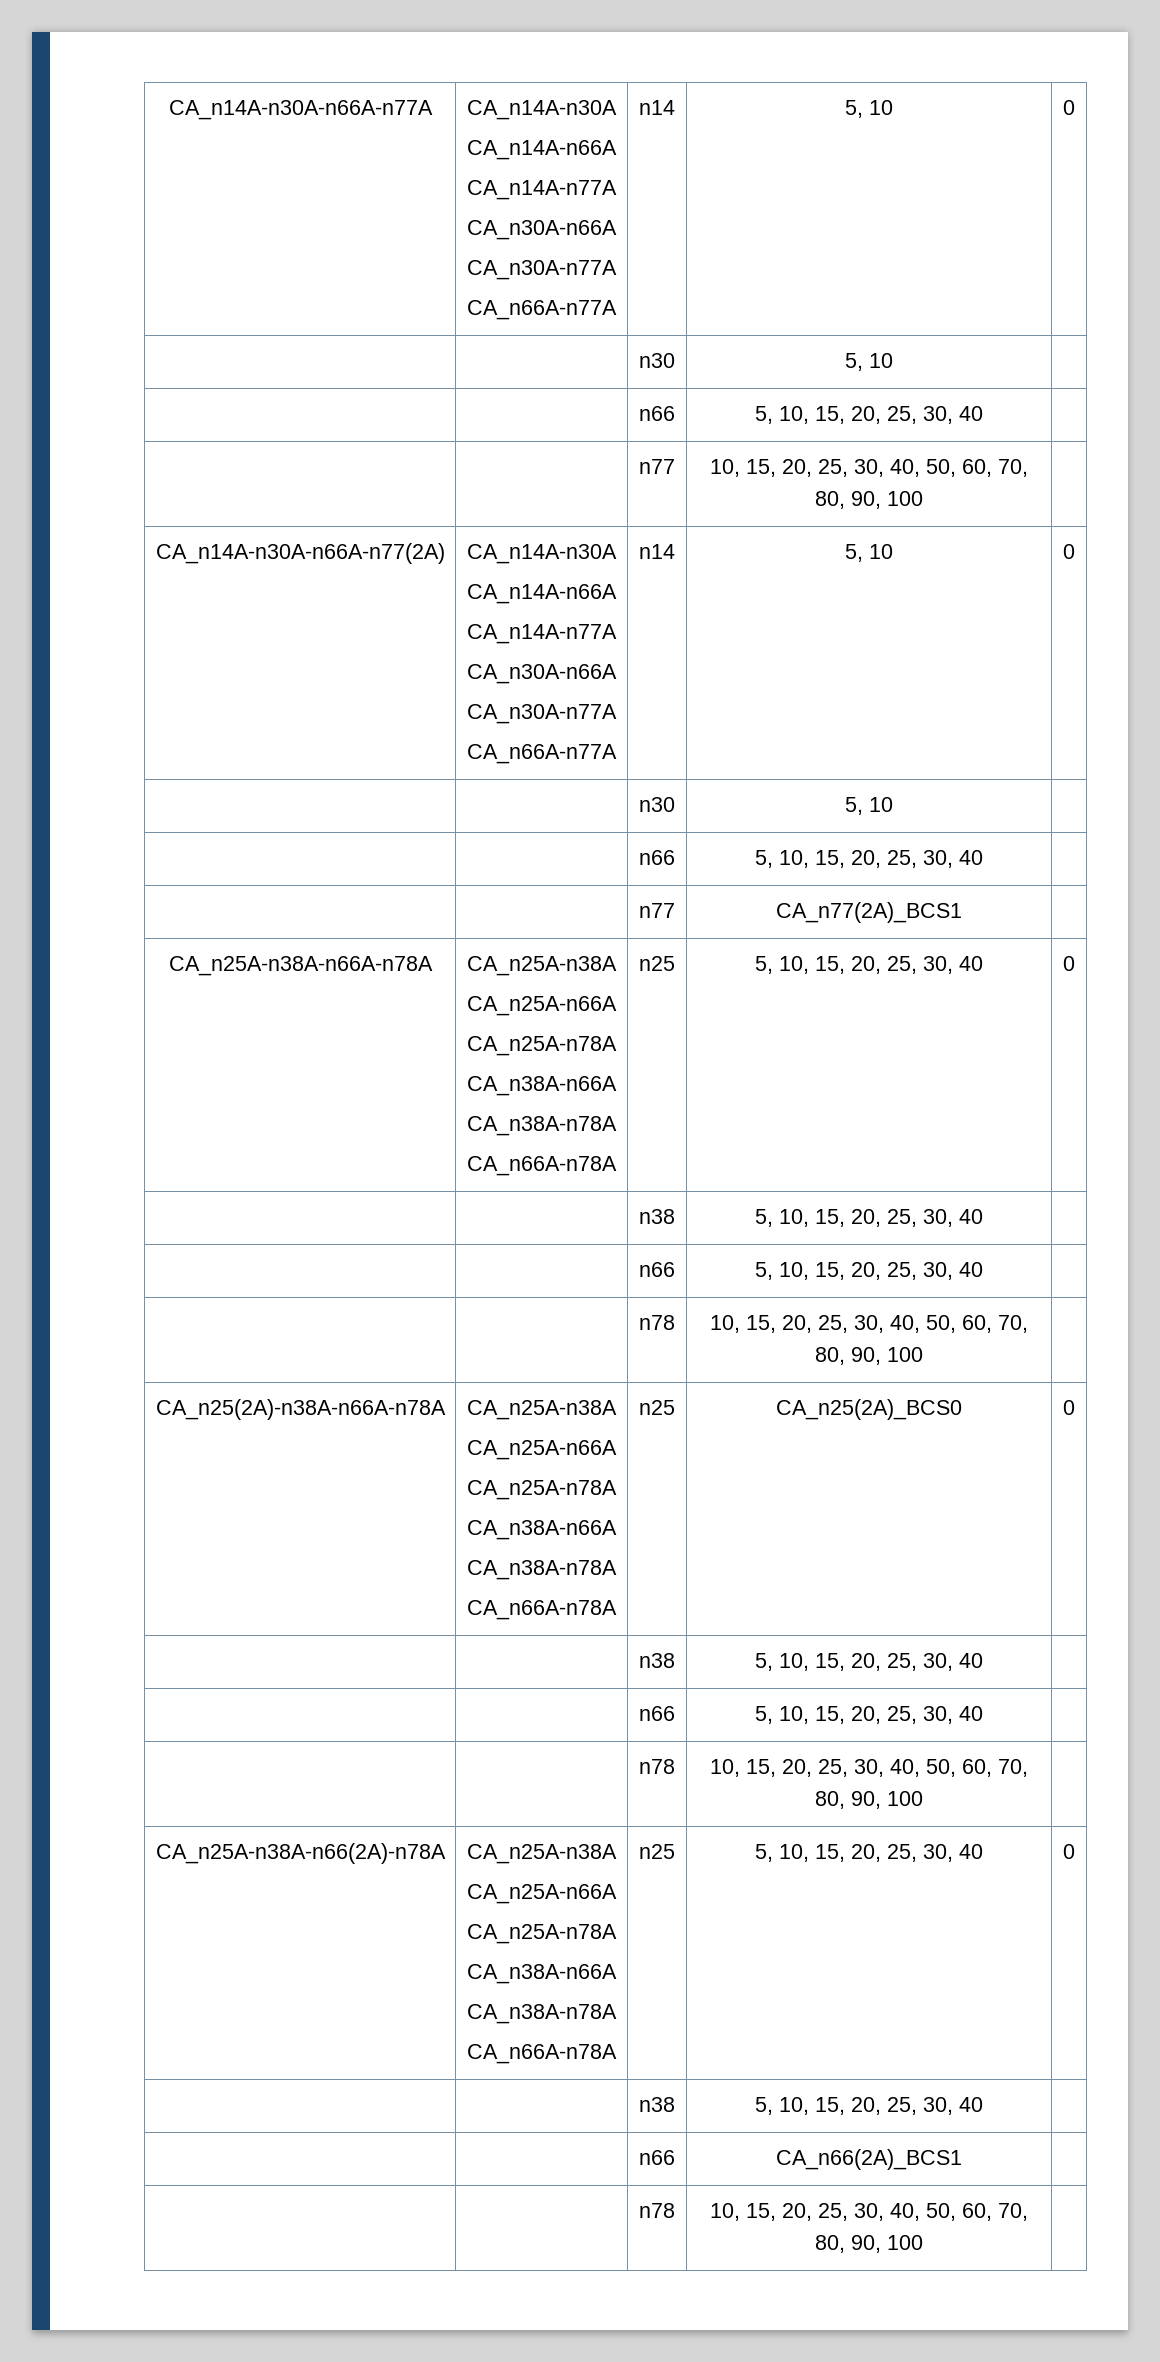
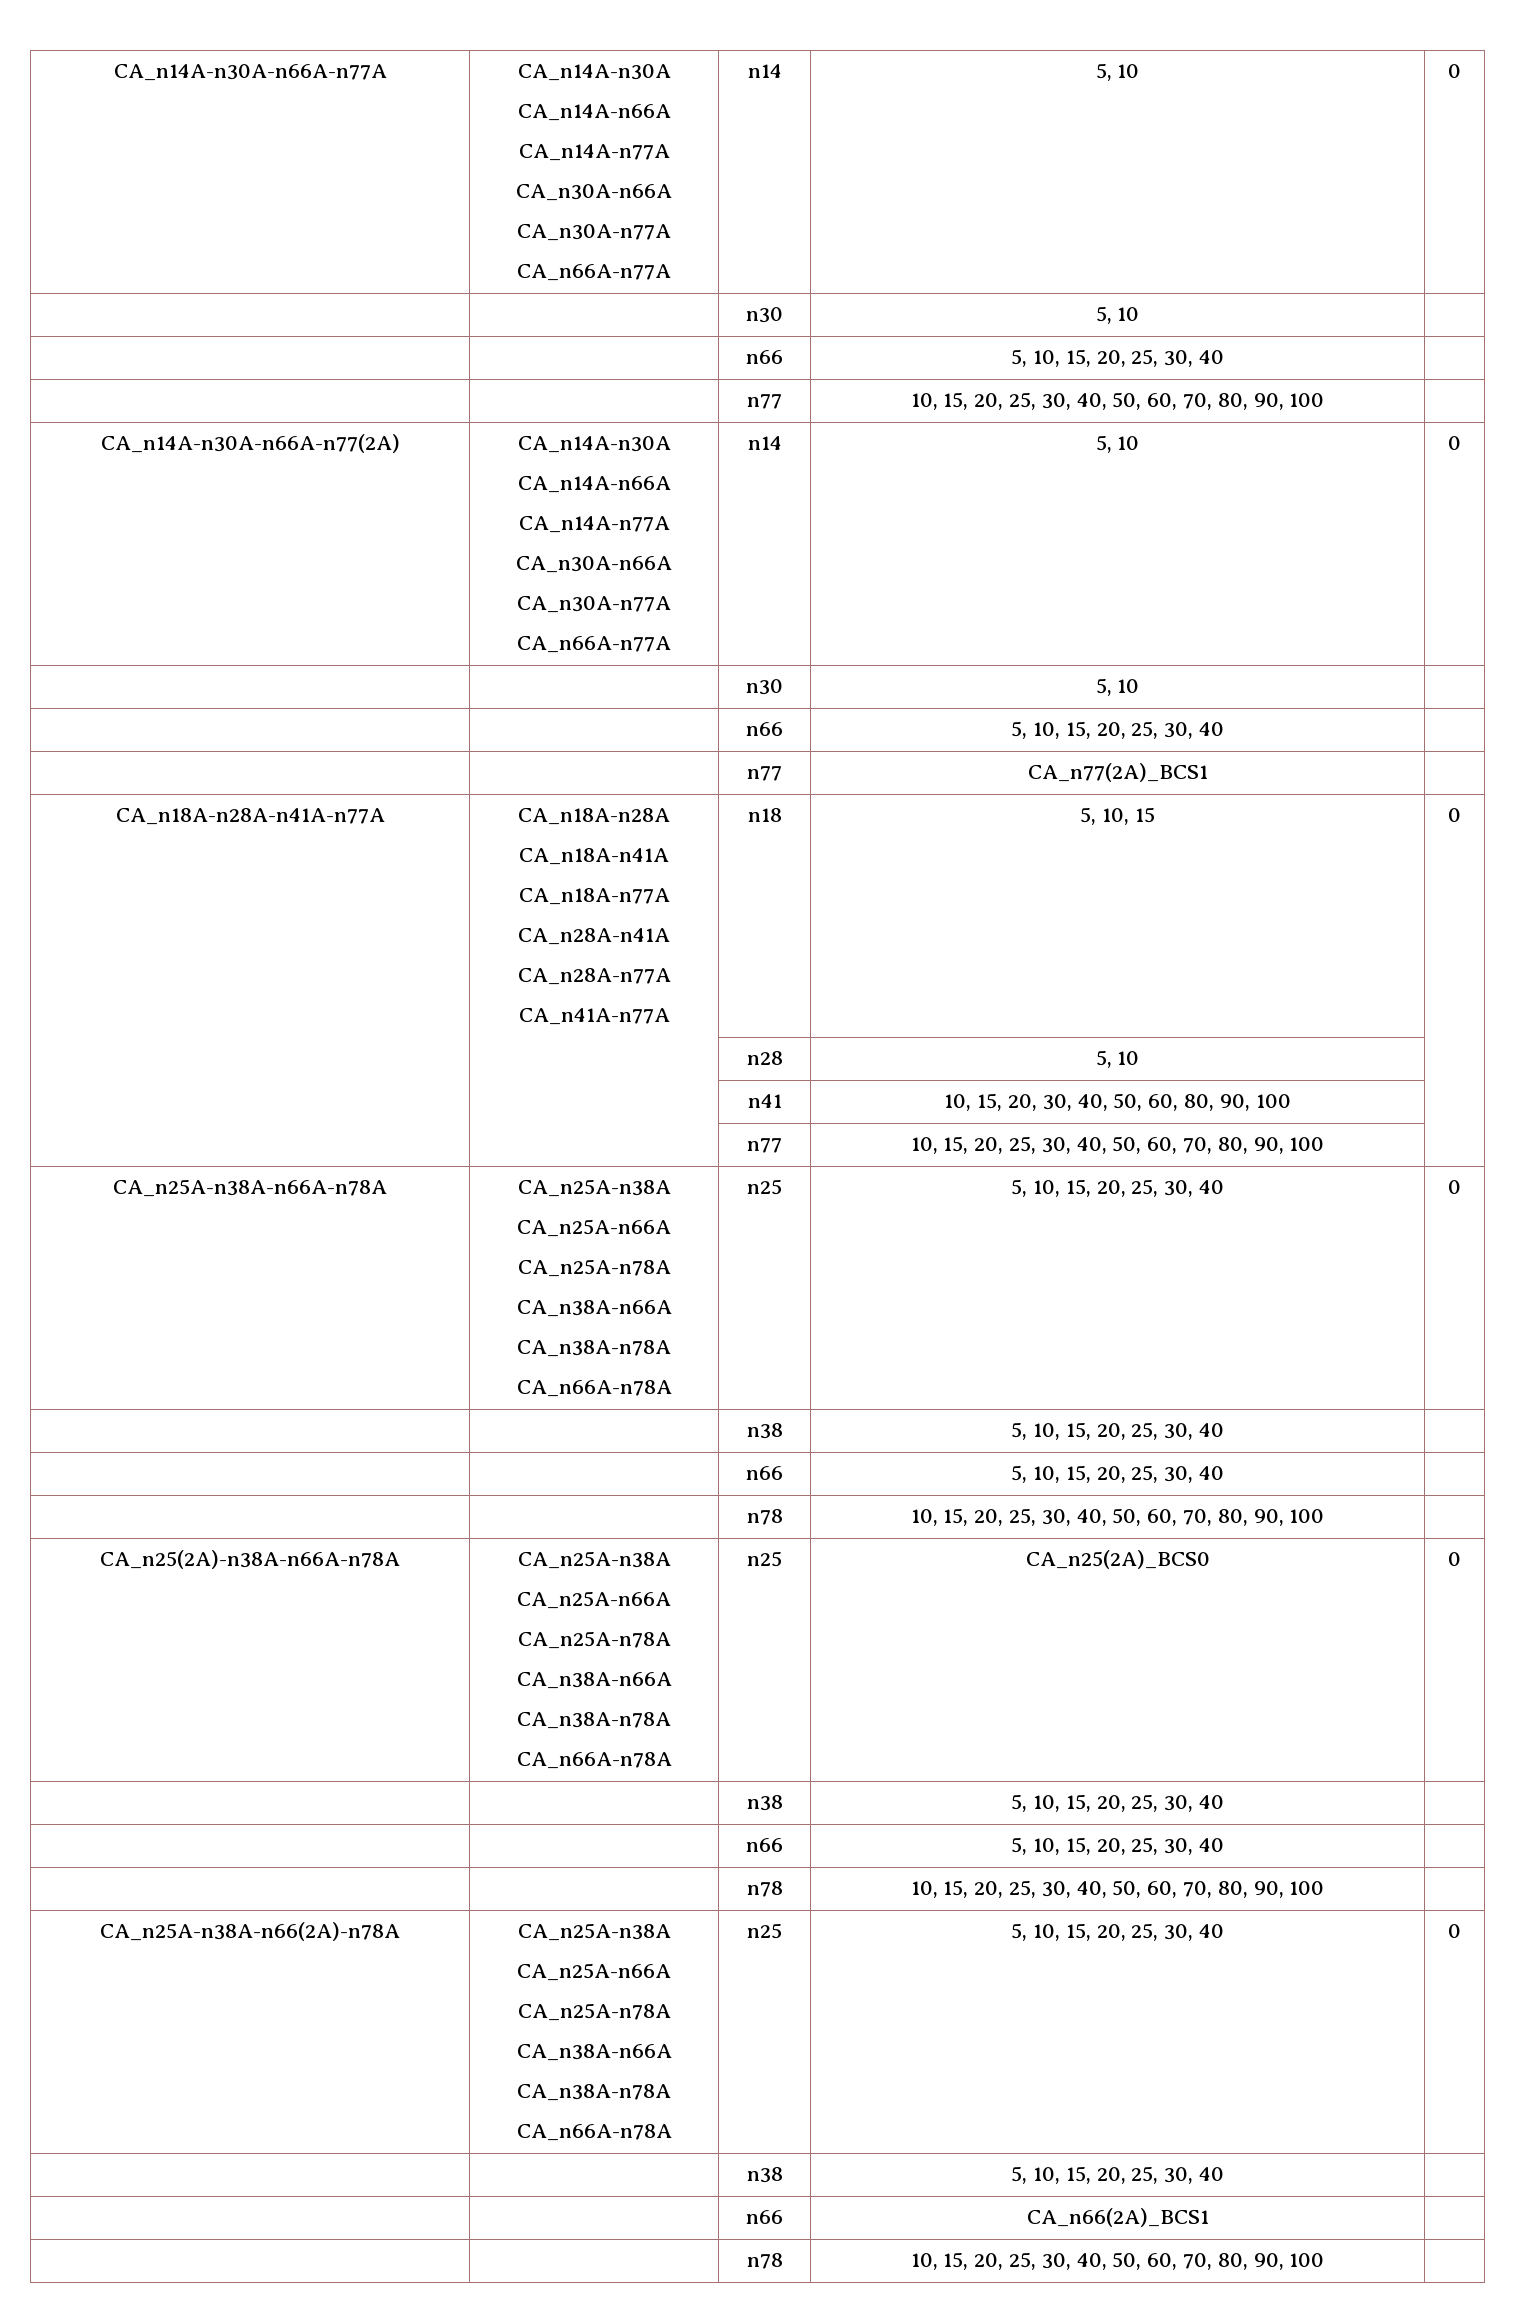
+ CA_n18A-n28A-n41A-n77A | CA_n18A-n28A
+ CA_n18A-n41A
+ CA_n18A-n77A
+ CA_n28A-n41A
+ CA_n28A-n77A
+ CA_n41A-n77A | n18 | 5, 10, 15 | 0
+ | | n28 | 5, 10 |
+ | | n41 | 10, 15, 20, 30, 40, 50, 60, 80, 90, 100 |
+ | | n77 | 10, 15, 20, 25, 30, 40, 50, 60, 70, 80, 90, 100 |

